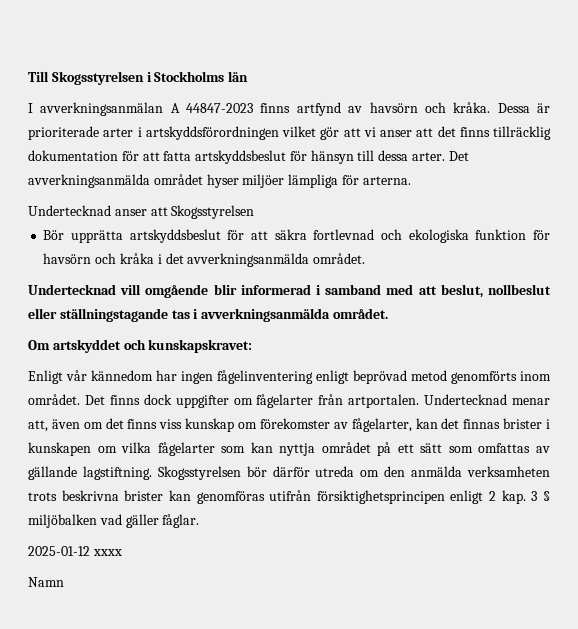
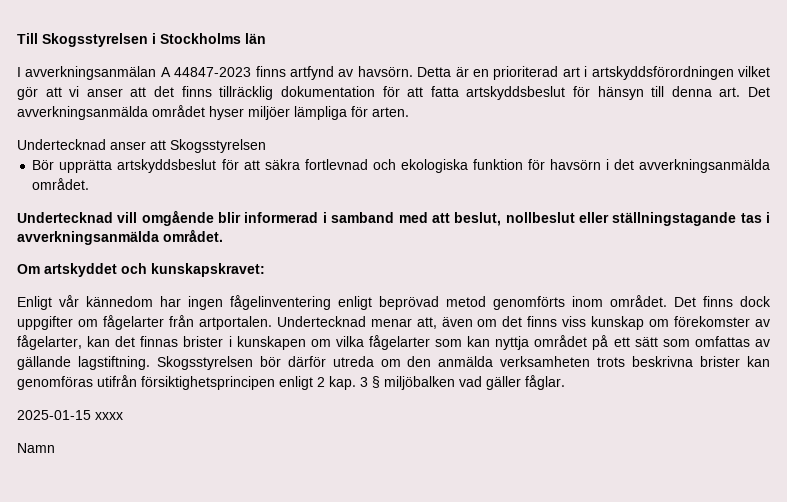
- I avverkningsanmälan A 44847-2023 finns artfynd av havsörn och kråka. Dessa är prioriterade arter i artskyddsförordningen vilket gör att vi anser att det finns tillräcklig dokumentation för att fatta artskyddsbeslut för hänsyn till dessa arter. Det avverkningsanmälda området hyser miljöer lämpliga för arterna.
+ I avverkningsanmälan A 44847-2023 finns artfynd av havsörn. Detta är en prioriterad art i artskyddsförordningen vilket gör att vi anser att det finns tillräcklig dokumentation för att fatta artskyddsbeslut för hänsyn till denna art. Det avverkningsanmälda området hyser miljöer lämpliga för arten.
- Bör upprätta artskyddsbeslut för att säkra fortlevnad och ekologiska funktion för havsörn och kråka i det avverkningsanmälda området.
+ Bör upprätta artskyddsbeslut för att säkra fortlevnad och ekologiska funktion för havsörn i det avverkningsanmälda området.
- 2025-01-12 xxxx
+ 2025-01-15 xxxx

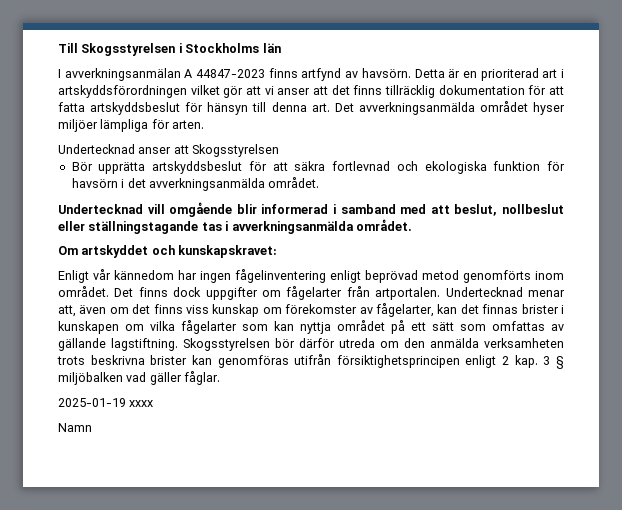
- 2025-01-15 xxxx
+ 2025-01-19 xxxx

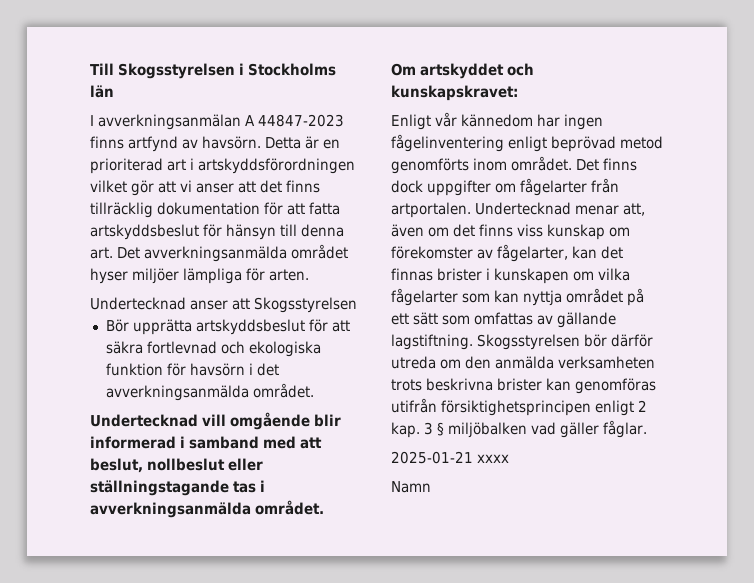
- 2025-01-19 xxxx
+ 2025-01-21 xxxx

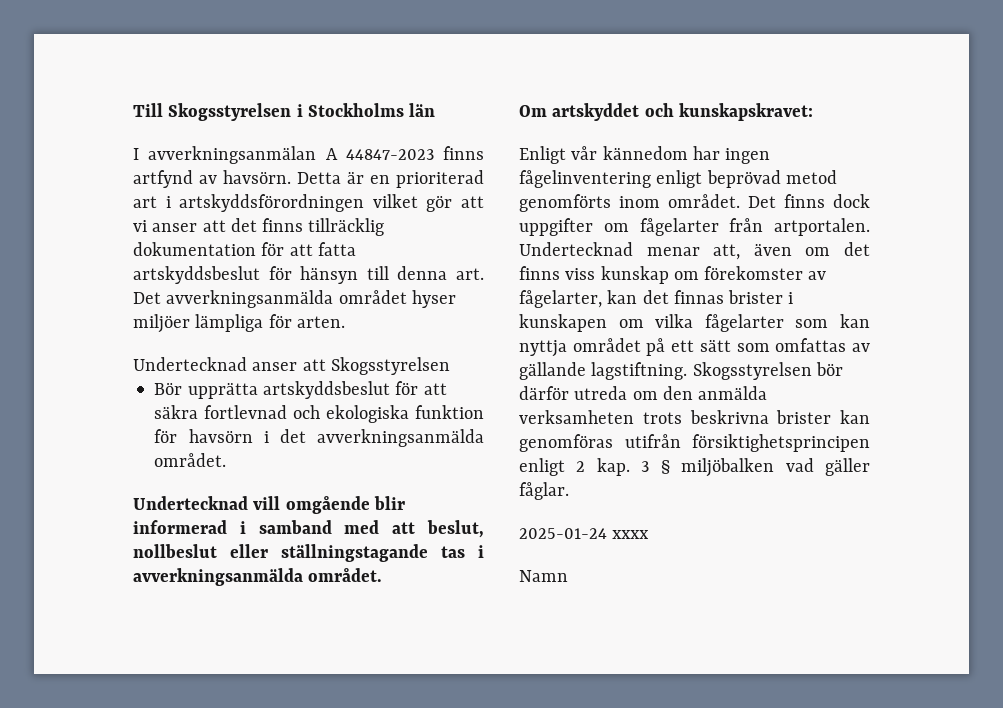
- 2025-01-21 xxxx
+ 2025-01-24 xxxx

